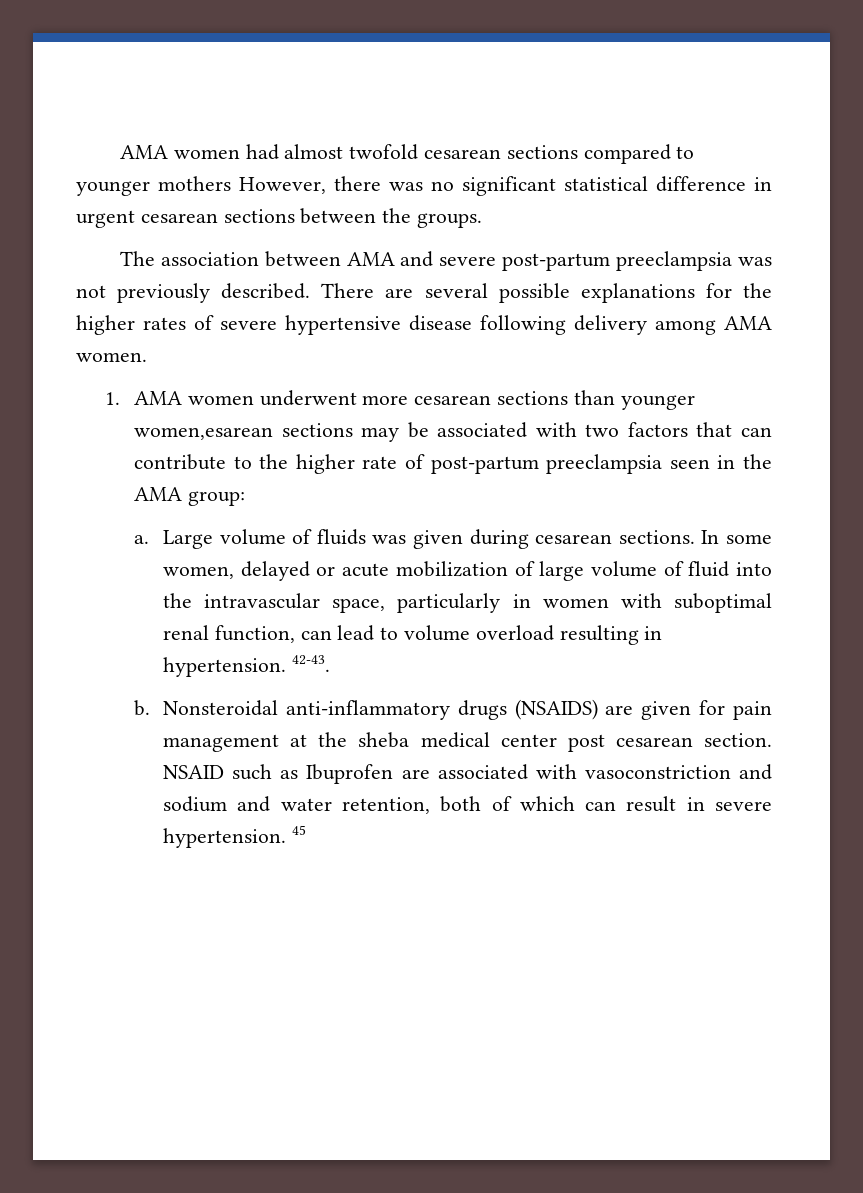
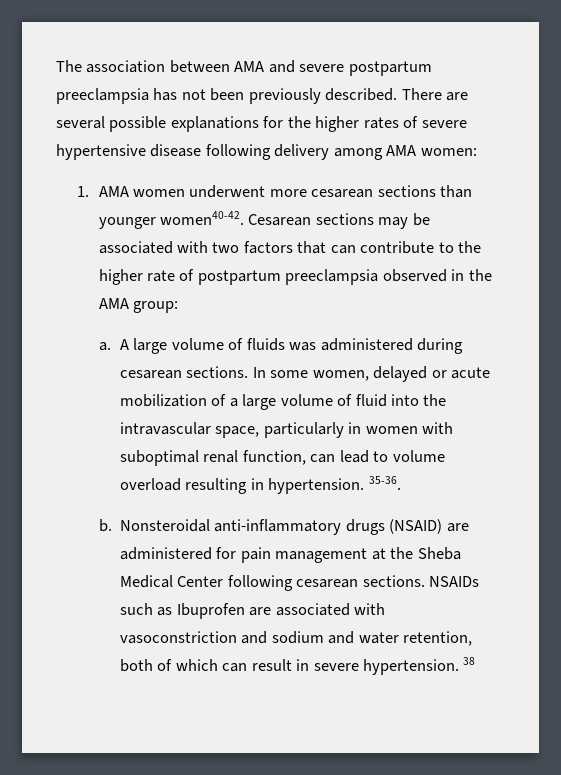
- AMA women had almost twofold cesarean sections compared to younger mothers However, there was no significant statistical difference in urgent cesarean sections between the groups.
- The association between AMA and severe post-partum preeclampsia was not previously described.
+ The association between AMA and severe postpartum preeclampsia has not been previously described.
- There are several possible explanations for the higher rates of severe hypertensive disease following delivery among AMA women.
+ There are several possible explanations for the higher rates of severe hypertensive disease following delivery among AMA women:
- 1. AMA women underwent more cesarean sections than younger women,esarean sections may be associated with two factors that can contribute to the higher rate of post-partum preeclampsia seen in the AMA group:
+ 1. AMA women underwent more cesarean sections than younger women40-42. Cesarean sections may be associated with two factors that can contribute to the higher rate of postpartum preeclampsia observed in the AMA group:
- Large volume of fluids was given during cesarean sections.
+ A large volume of fluids was administered during cesarean sections.
- In some women, delayed or acute mobilization of large volume of fluid into the intravascular space, particularly in women with suboptimal renal function, can lead to volume overload resulting in hypertension.
+ In some women, delayed or acute mobilization of a large volume of fluid into the intravascular space, particularly in women with suboptimal renal function, can lead to volume overload resulting in hypertension.
- 42-43.
+ 35-36.
- Nonsteroidal anti-inflammatory drugs (NSAIDS) are given for pain management at the sheba medical center post cesarean section. NSAID such as Ibuprofen are associated with vasoconstriction and sodium and water retention, both of which can result in severe hypertension.
+ Nonsteroidal anti-inflammatory drugs (NSAID) are administered for pain management at the Sheba Medical Center following cesarean sections. NSAIDs such as Ibuprofen are associated with vasoconstriction and sodium and water retention, both of which can result in severe hypertension.
- 45
+ 38

